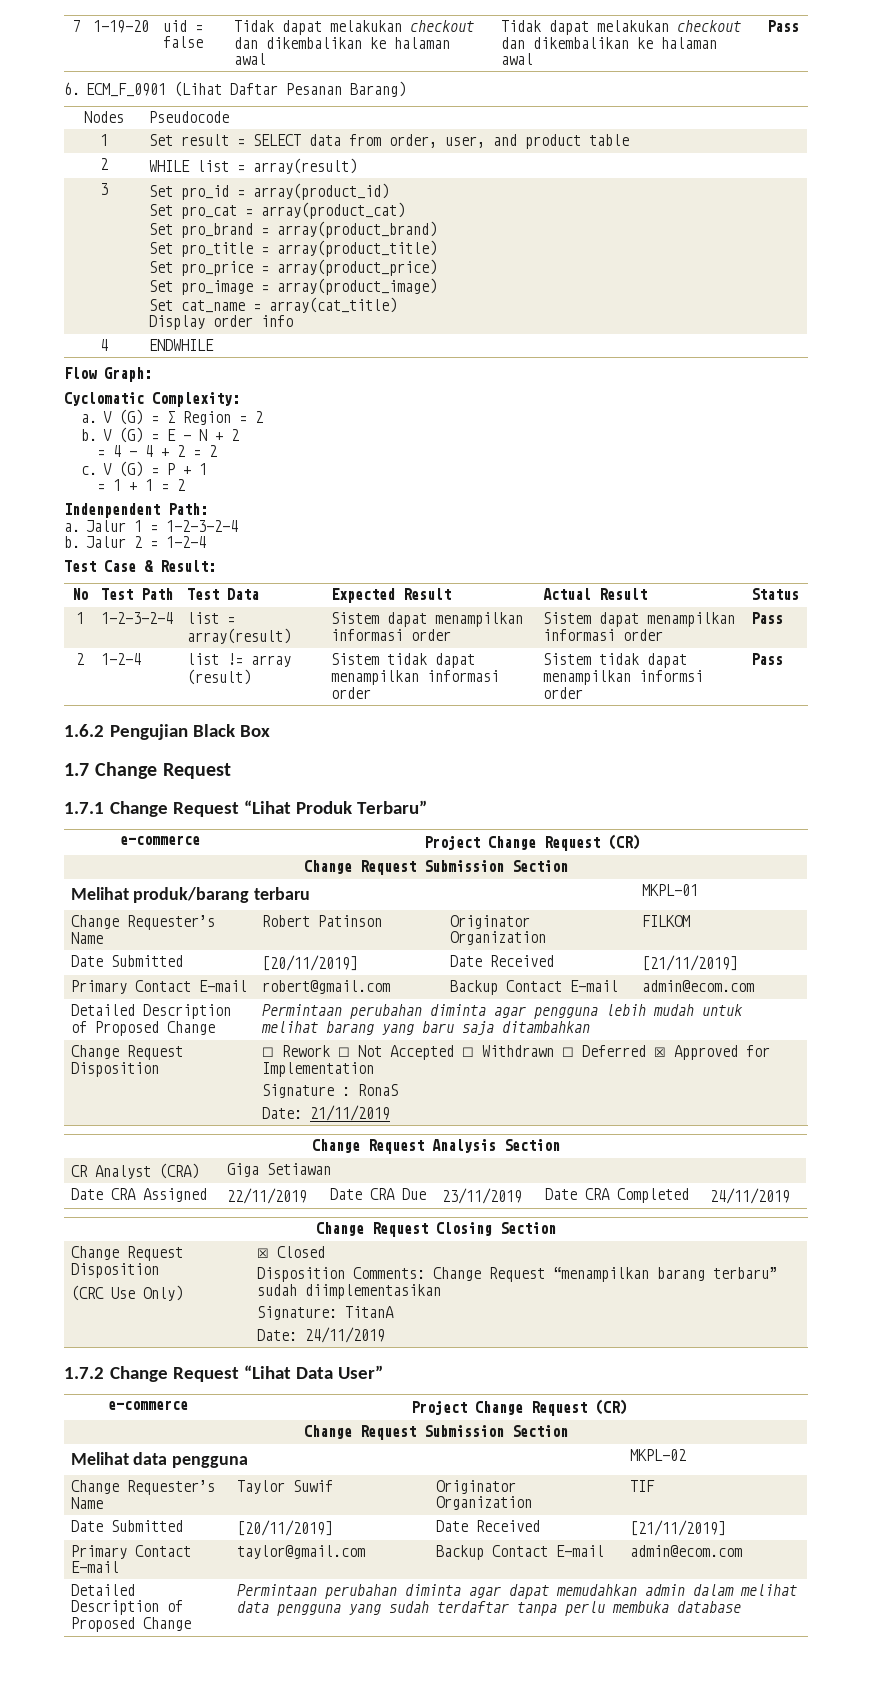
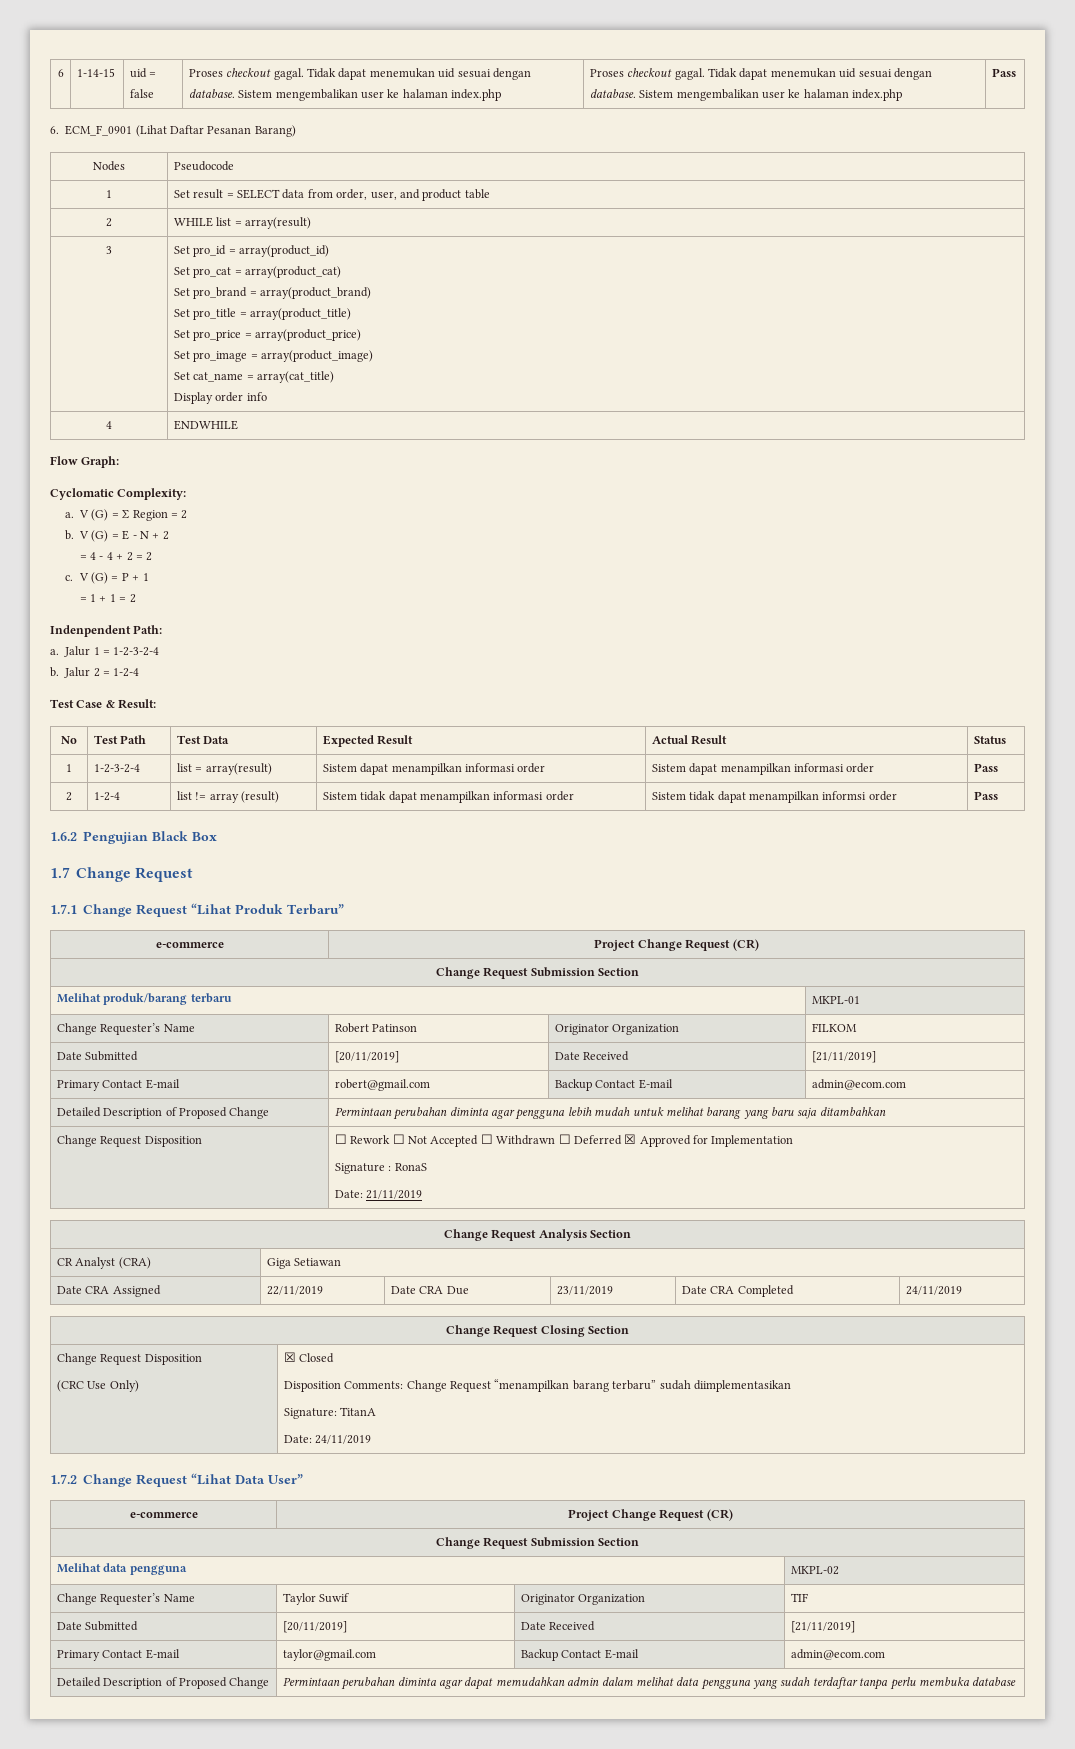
- 7 | 1-19-20 | uid = false | Tidak dapat melakukan checkout dan dikembalikan ke halaman awal | Tidak dapat melakukan checkout dan dikembalikan ke halaman awal | Pass
+ 6 | 1-14-15 | uid = false | Proses checkout gagal. Tidak dapat menemukan uid sesuai dengan database. Sistem mengembalikan user ke halaman index.php | Proses checkout gagal. Tidak dapat menemukan uid sesuai dengan database. Sistem mengembalikan user ke halaman index.php | Pass

